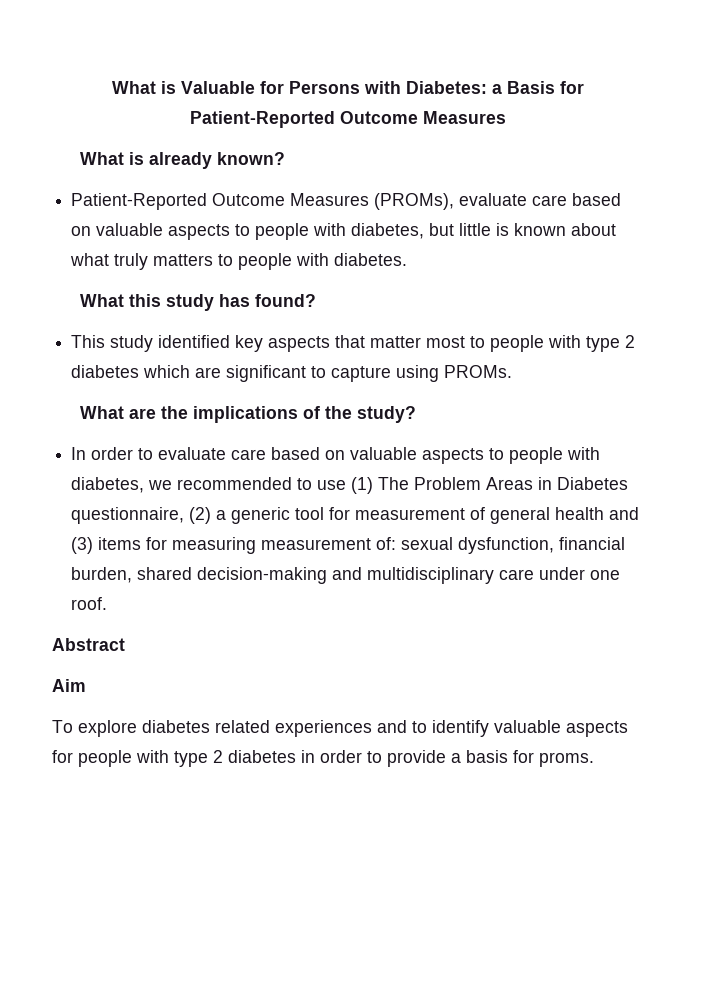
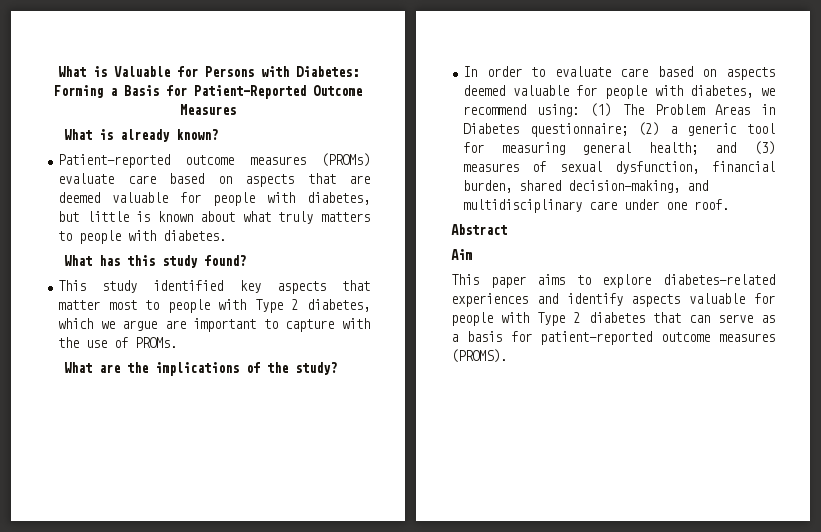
- What is Valuable for Persons with Diabetes: a Basis for Patient-Reported Outcome Measures
+ What is Valuable for Persons with Diabetes: Forming a Basis for Patient-Reported Outcome Measures
- Patient-Reported Outcome Measures (PROMs), evaluate care based on valuable aspects to people with diabetes, but little is known about what truly matters to people with diabetes.
+ Patient-reported outcome measures (PROMs) evaluate care based on aspects that are deemed valuable for people with diabetes, but little is known about what truly matters to people with diabetes.
- What this study has found?
+ What has this study found?
- This study identified key aspects that matter most to people with type 2 diabetes which are significant to capture using PROMs.
+ This study identified key aspects that matter most to people with Type 2 diabetes, which we argue are important to capture with the use of PROMs.
- In order to evaluate care based on valuable aspects to people with diabetes, we recommended to use (1) The Problem Areas in Diabetes questionnaire, (2) a generic tool for measurement of general health and (3) items for measuring measurement of: sexual dysfunction, financial burden, shared decision-making and multidisciplinary care under one roof.
+ In order to evaluate care based on aspects deemed valuable for people with diabetes, we recommend using: (1) The Problem Areas in Diabetes questionnaire; (2) a generic tool for measuring general health; and (3) measures of sexual dysfunction, financial burden, shared decision-making, and multidisciplinary care under one roof.
- To explore diabetes related experiences and to identify valuable aspects for people with type 2 diabetes in order to provide a basis for proms.
+ This paper aims to explore diabetes-related experiences and identify aspects valuable for people with Type 2 diabetes that can serve as a basis for patient-reported outcome measures (PROMS).

